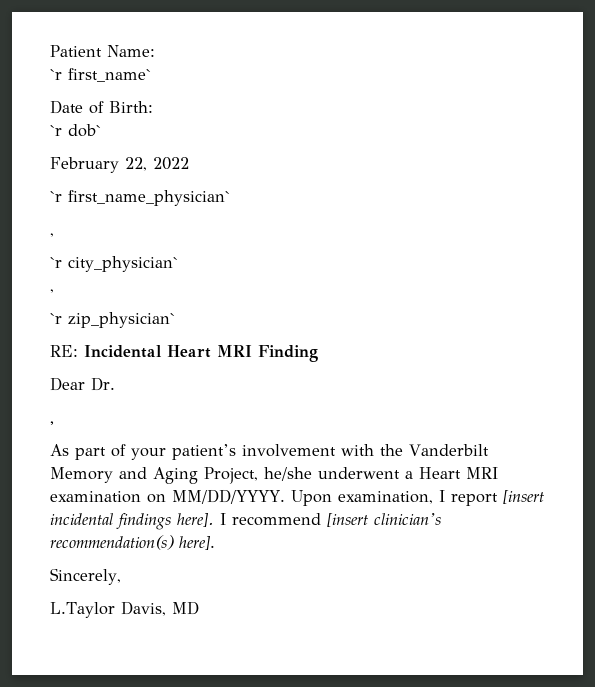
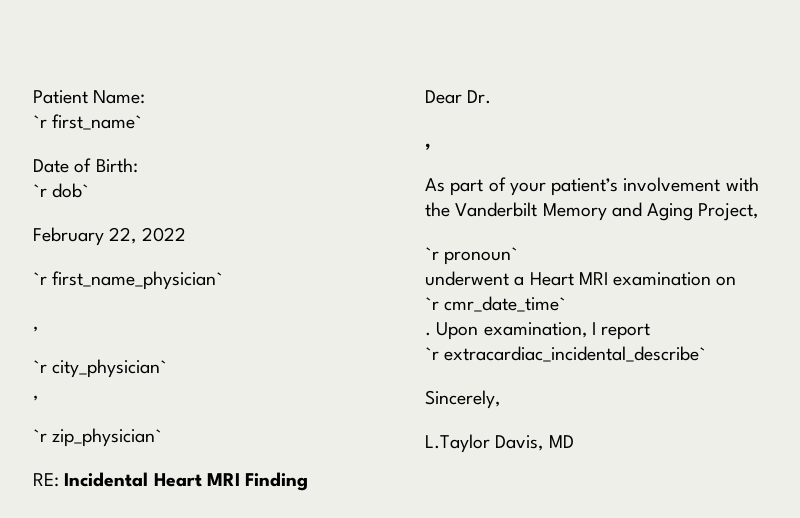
- As part of your patient’s involvement with the Vanderbilt Memory and Aging Project, he/she underwent a Heart MRI examination on MM/DD/YYYY.
+ As part of your patient’s involvement with the Vanderbilt Memory and Aging Project,
+ `r pronoun`
+ underwent a Heart MRI examination on
+ `r cmr_date_time`
+ .
- Upon examination, I report [insert incidental findings here]. I recommend [insert clinician’s recommendation(s) here].
+ Upon examination, I report
+ `r extracardiac_incidental_describe`

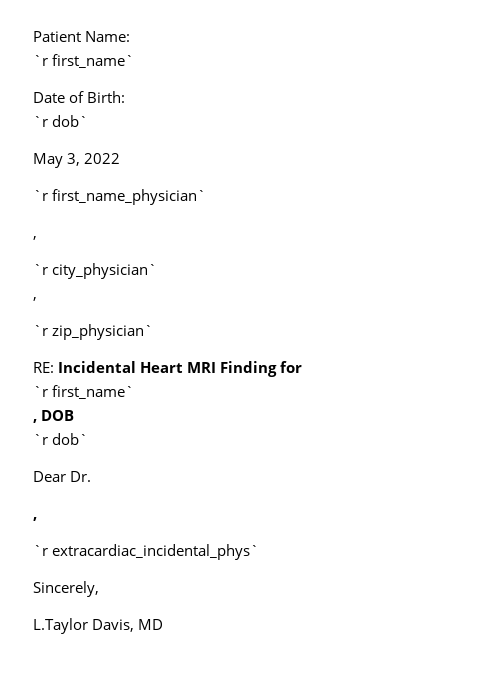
- February 22, 2022
+ May 3, 2022
- RE: Incidental Heart MRI Finding
+ RE: Incidental Heart MRI Finding for
+ `r first_name`
+ , DOB
+ `r dob`
  Dear Dr.
  ,
- As part of your patient’s involvement with the Vanderbilt Memory and Aging Project,
- `r pronoun`
- underwent a Heart MRI examination on
- `r cmr_date_time`
- . Upon examination, I report
- `r extracardiac_incidental_describe`
+ `r extracardiac_incidental_phys`

